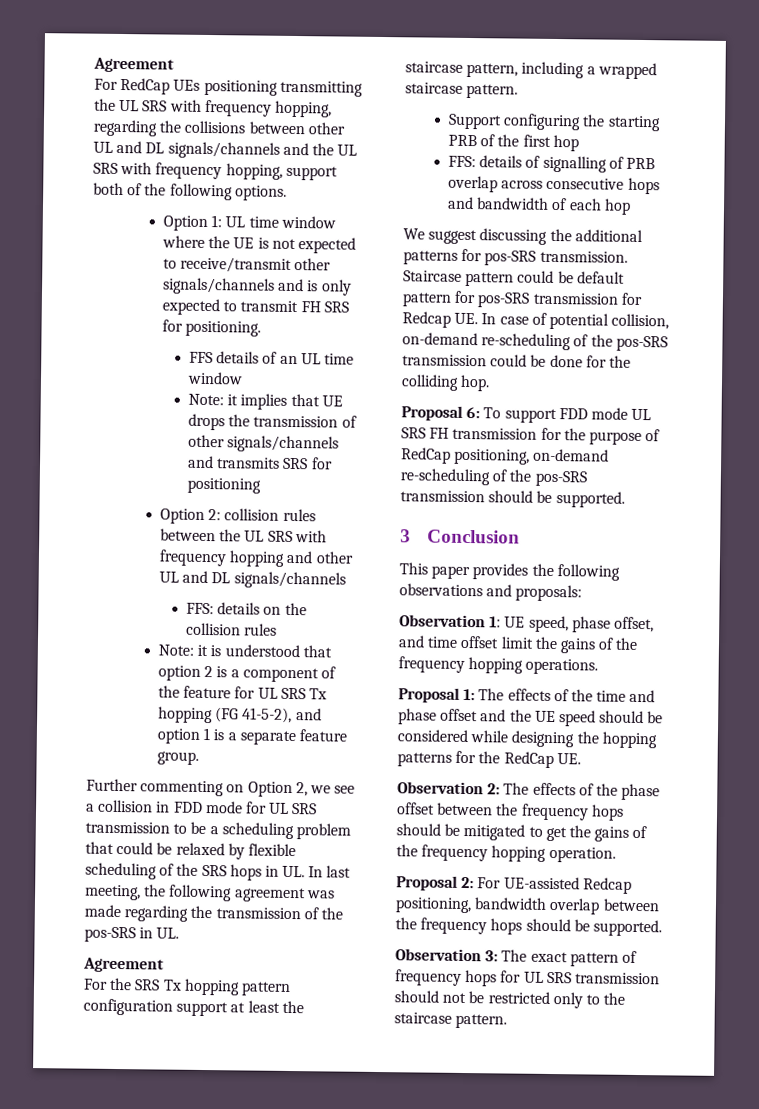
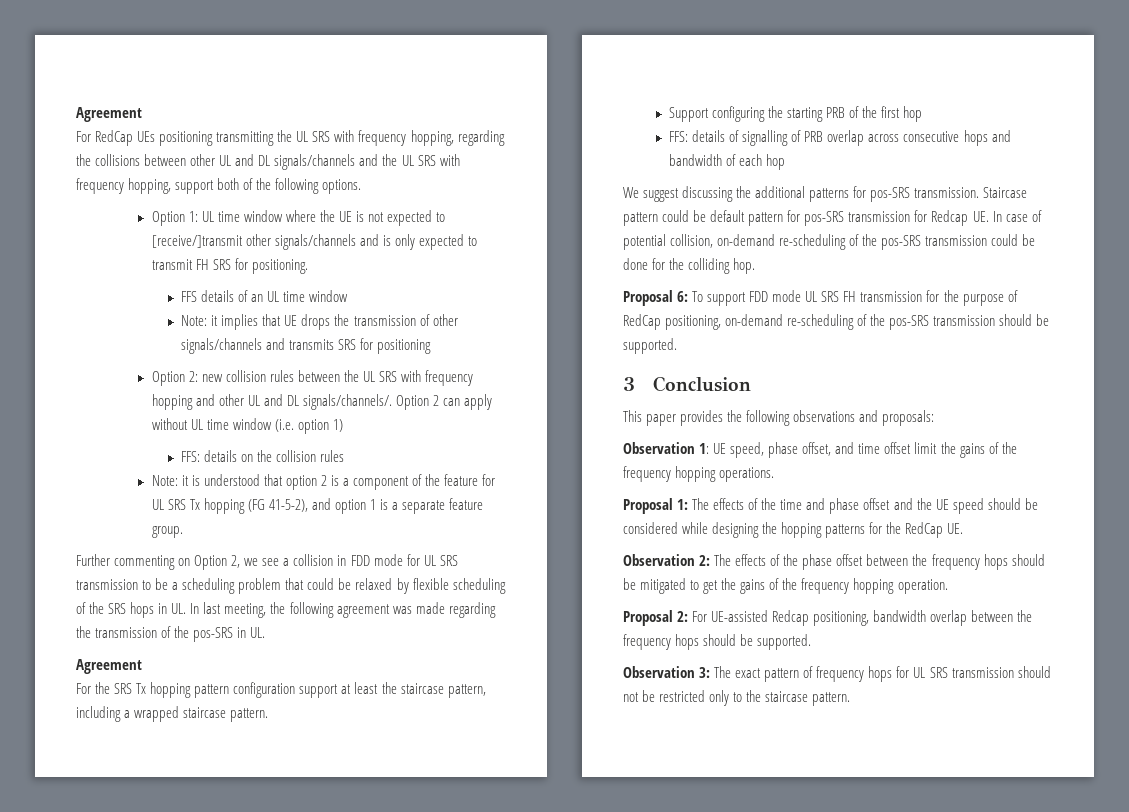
- Option 1: UL time window where the UE is not expected to receive/transmit other signals/channels and is only expected to transmit FH SRS for positioning.
+ Option 1: UL time window where the UE is not expected to [receive/]transmit other signals/channels and is only expected to transmit FH SRS for positioning.
- Option 2: collision rules between the UL SRS with frequency hopping and other UL and DL signals/channels
+ Option 2: new collision rules between the UL SRS with frequency hopping and other UL and DL signals/channels/. Option 2 can apply without UL time window (i.e. option 1)

